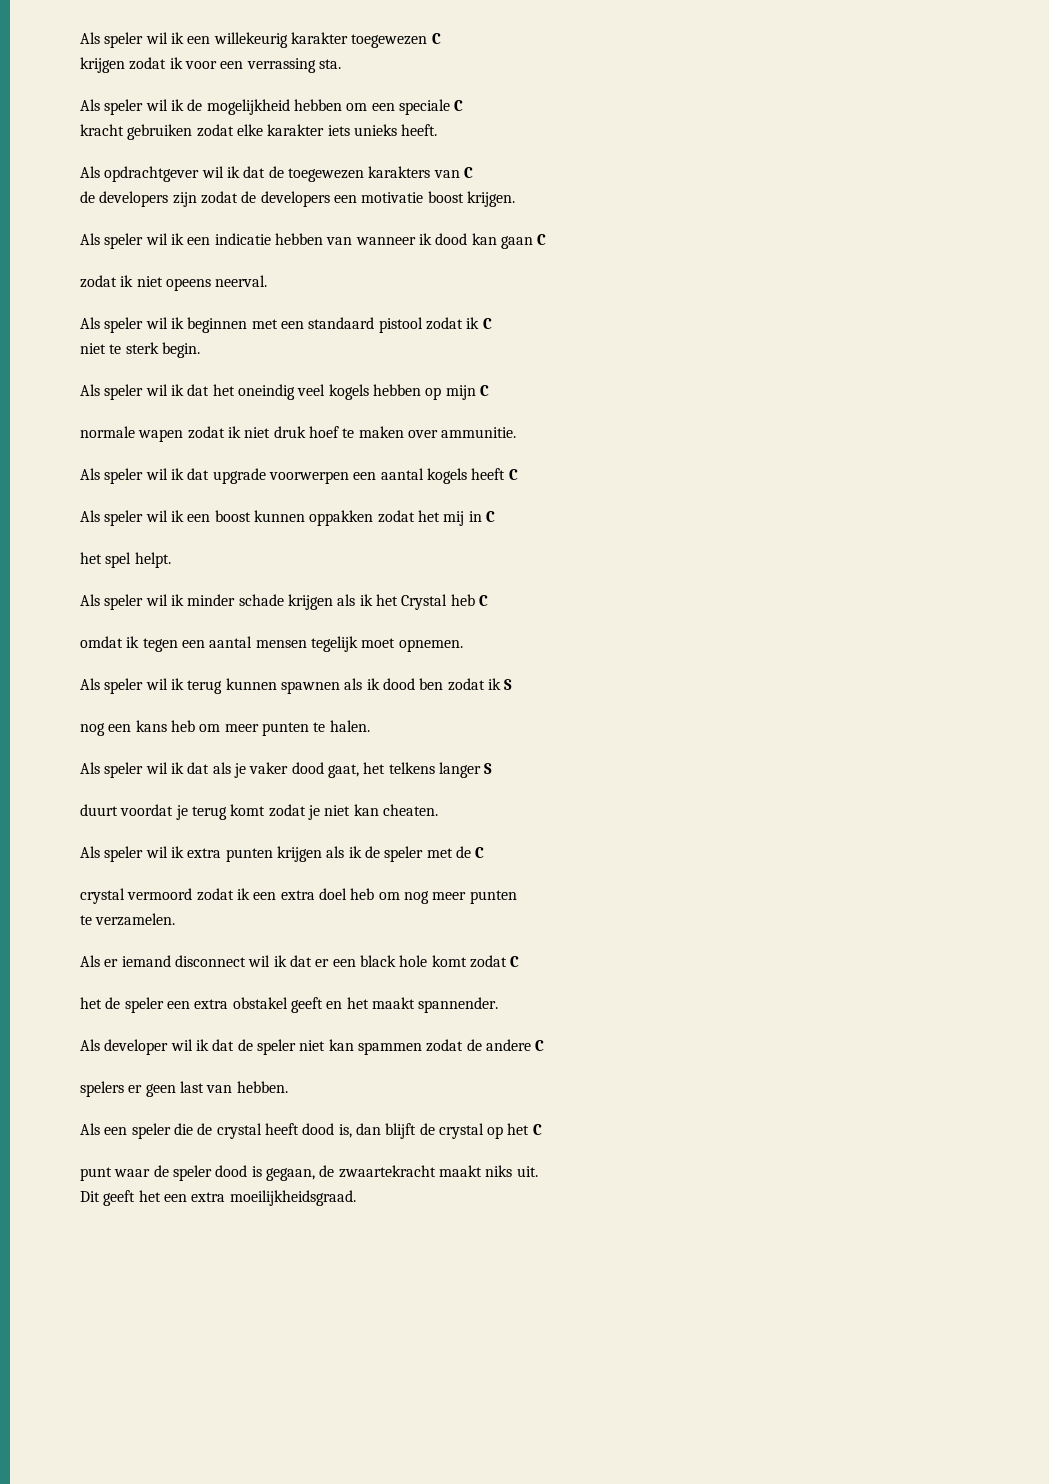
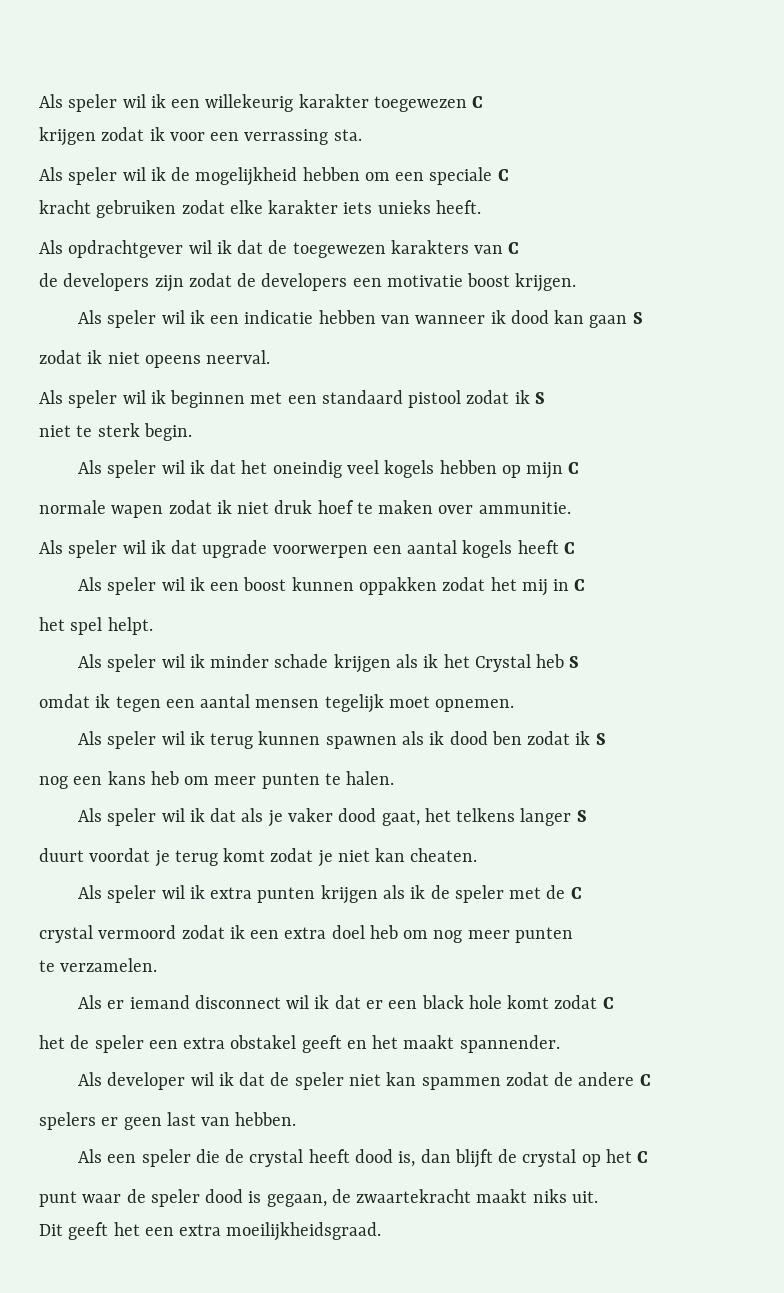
- Als speler wil ik een indicatie hebben van wanneer ik dood kan gaan C
+ Als speler wil ik een indicatie hebben van wanneer ik dood kan gaan S
- Als speler wil ik beginnen met een standaard pistool zodat ik C
+ Als speler wil ik beginnen met een standaard pistool zodat ik S
- Als speler wil ik minder schade krijgen als ik het Crystal heb C
+ Als speler wil ik minder schade krijgen als ik het Crystal heb S

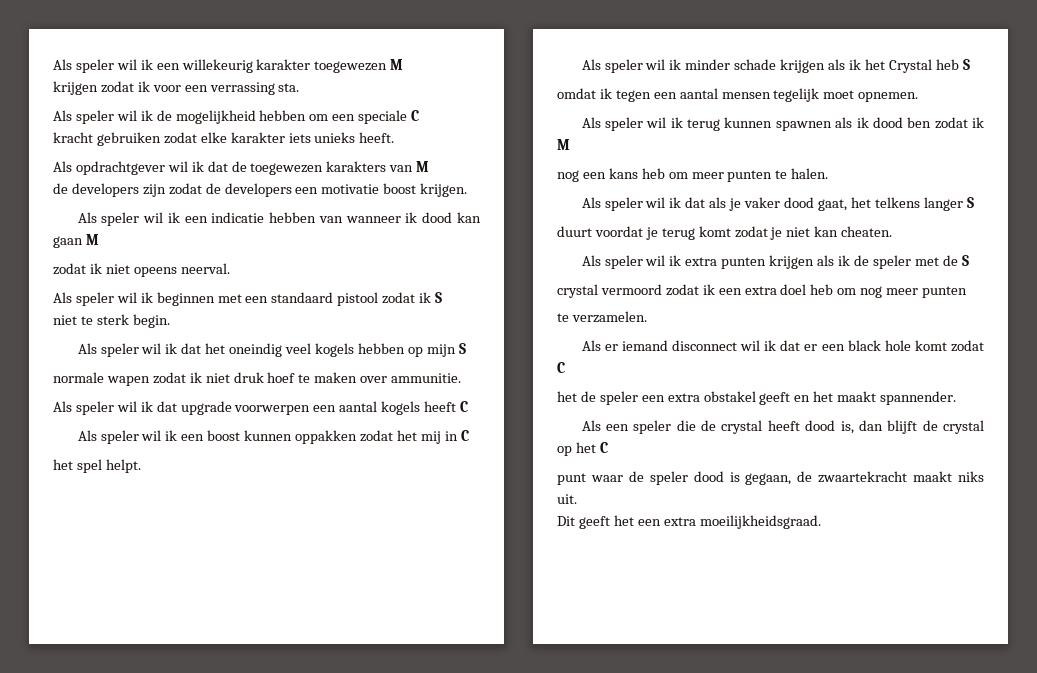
- Als speler wil ik een willekeurig karakter toegewezen C
+ Als speler wil ik een willekeurig karakter toegewezen M
- Als opdrachtgever wil ik dat de toegewezen karakters van C
+ Als opdrachtgever wil ik dat de toegewezen karakters van M
- Als speler wil ik een indicatie hebben van wanneer ik dood kan gaan S
+ Als speler wil ik een indicatie hebben van wanneer ik dood kan gaan M
- Als speler wil ik dat het oneindig veel kogels hebben op mijn C
+ Als speler wil ik dat het oneindig veel kogels hebben op mijn S
- Als speler wil ik terug kunnen spawnen als ik dood ben zodat ik S
+ Als speler wil ik terug kunnen spawnen als ik dood ben zodat ik M
- Als speler wil ik extra punten krijgen als ik de speler met de C
+ Als speler wil ik extra punten krijgen als ik de speler met de S
- Als developer wil ik dat de speler niet kan spammen zodat de andere C
- spelers er geen last van hebben.

